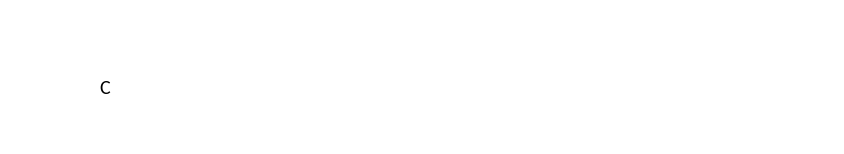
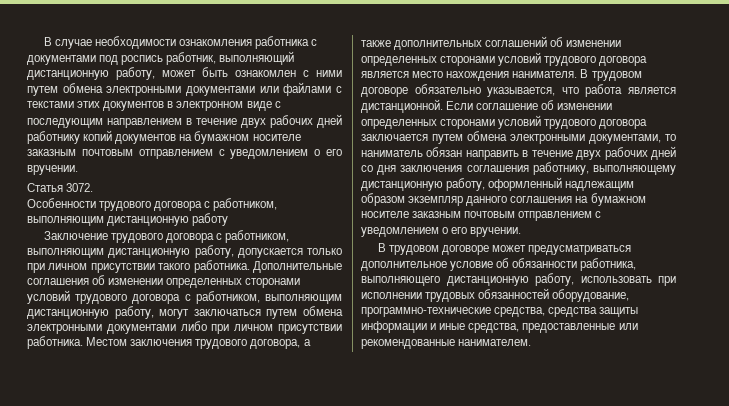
- С
+ В случае необходимости ознакомления работника с документами под роспись работник, выполняющий дистанционную работу, может быть ознакомлен с ними путем обмена электронными документами или файлами с текстами этих документов в электронном виде с последующим направлением в течение двух рабочих дней работнику копий документов на бумажном носителе заказным почтовым отправлением с уведомлением о его вручении.
+ Статья 3072.
+ Особенности трудового договора с работником, выполняющим дистанционную работу
+ Заключение трудового договора с работником, выполняющим дистанционную работу, допускается только при личном присутствии такого работника. Дополнительные соглашения об изменении определенных сторонами условий трудового договора с работником, выполняющим дистанционную работу, могут заключаться путем обмена электронными документами либо при личном присутствии работника. Местом заключения трудового договора, а также дополнительных соглашений об изменении определенных сторонами условий трудового договора является место нахождения нанимателя. В трудовом договоре обязательно указывается, что работа является дистанционной. Если соглашение об изменении определенных сторонами условий трудового договора заключается путем обмена электронными документами, то наниматель обязан направить в течение двух рабочих дней со дня заключения соглашения работнику, выполняющему дистанционную работу, оформленный надлежащим образом экземпляр данного соглашения на бумажном носителе заказным почтовым отправлением с уведомлением о его вручении.
+ В трудовом договоре может предусматриваться дополнительное условие об обязанности работника, выполняющего дистанционную работу, использовать при исполнении трудовых обязанностей оборудование, программно-технические средства, средства защиты информации и иные средства, предоставленные или рекомендованные нанимателем.

